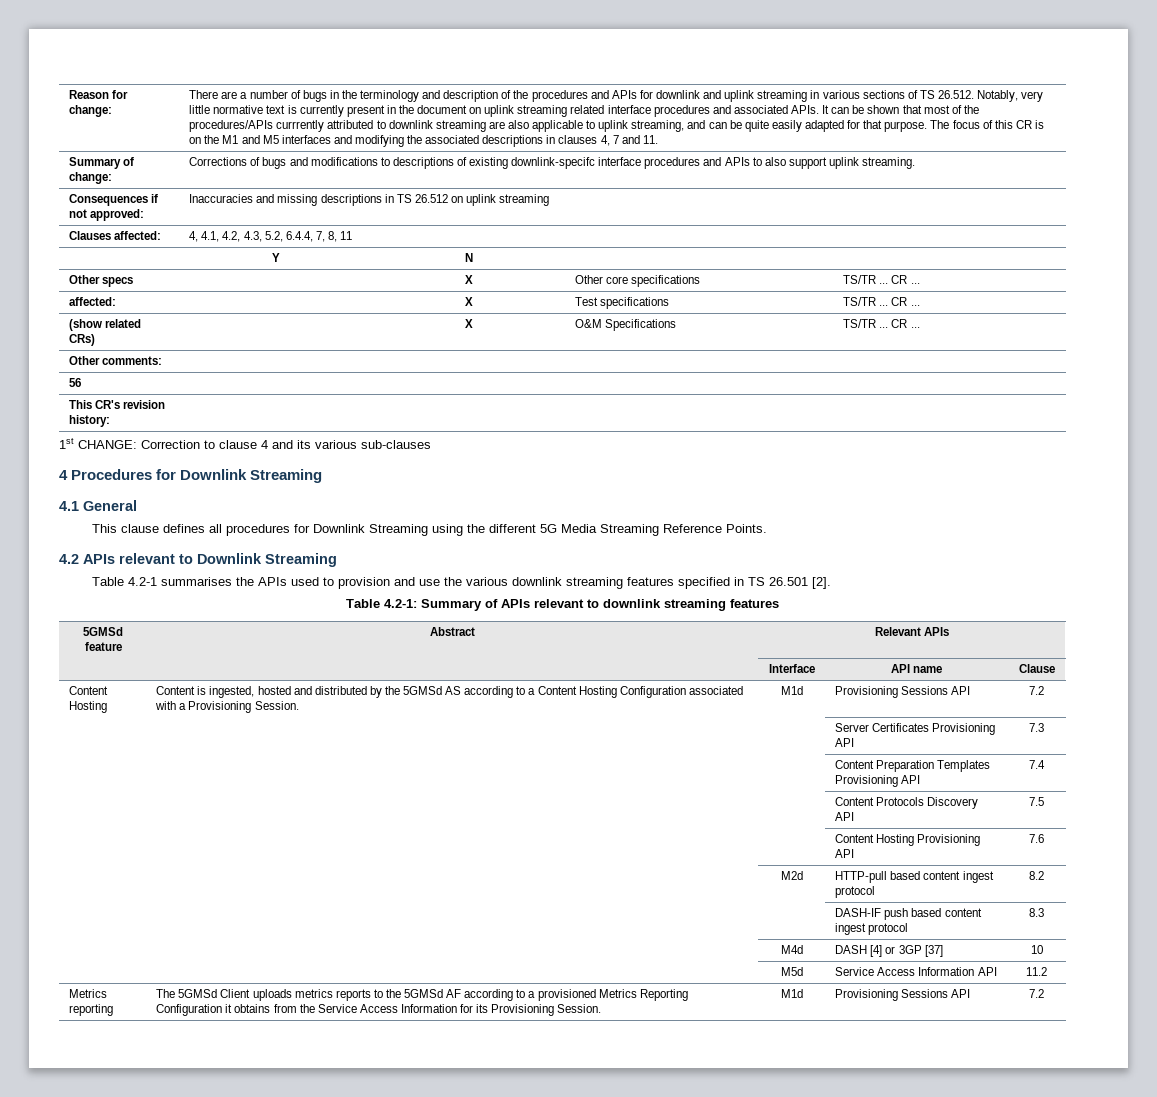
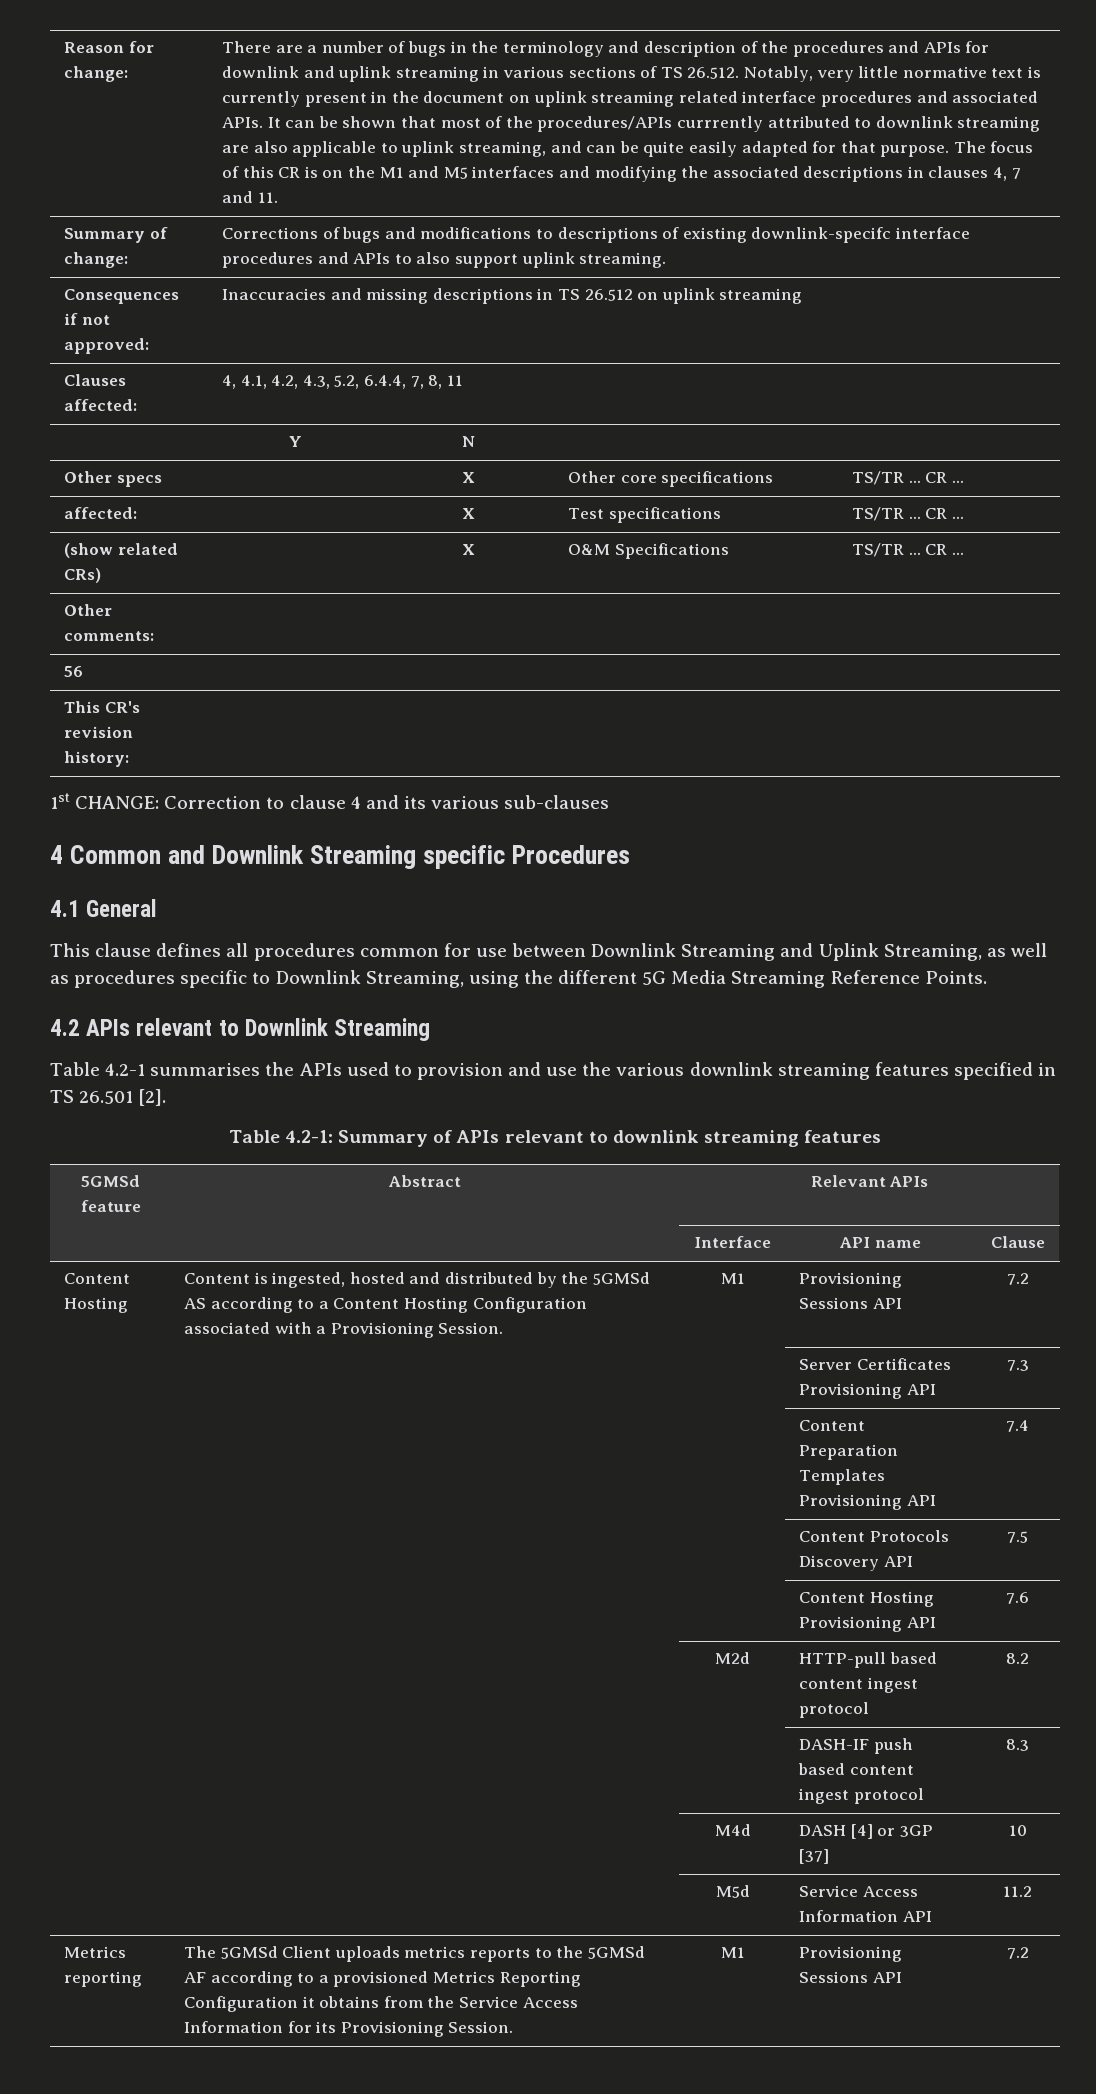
- 4 Procedures for Downlink Streaming
+ 4 Common and Downlink Streaming specific Procedures
- This clause defines all procedures for Downlink Streaming using the different 5G Media Streaming Reference Points.
+ This clause defines all procedures common for use between Downlink Streaming and Uplink Streaming, as well as procedures specific to Downlink Streaming, using the different 5G Media Streaming Reference Points.
- Content Hosting | Content is ingested, hosted and distributed by the 5GMSd AS according to a Content Hosting Configuration associated with a Provisioning Session. | M1d | Provisioning Sessions API | 7.2
+ Content Hosting | Content is ingested, hosted and distributed by the 5GMSd AS according to a Content Hosting Configuration associated with a Provisioning Session. | M1 | Provisioning Sessions API | 7.2
- Metrics reporting | The 5GMSd Client uploads metrics reports to the 5GMSd AF according to a provisioned Metrics Reporting Configuration it obtains from the Service Access Information for its Provisioning Session. | M1d | Provisioning Sessions API | 7.2
+ Metrics reporting | The 5GMSd Client uploads metrics reports to the 5GMSd AF according to a provisioned Metrics Reporting Configuration it obtains from the Service Access Information for its Provisioning Session. | M1 | Provisioning Sessions API | 7.2

